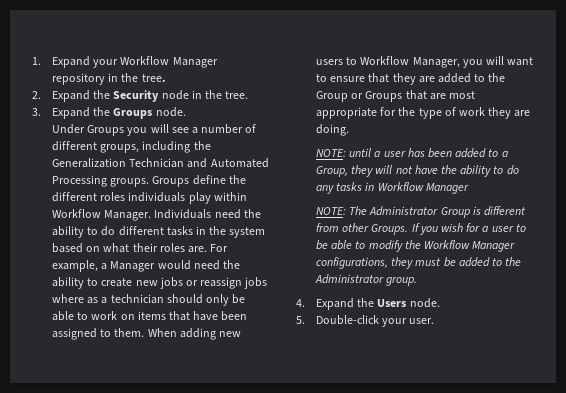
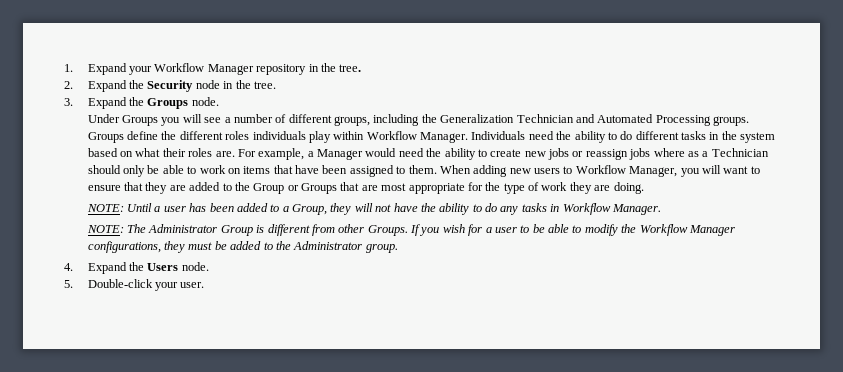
- For example, a Manager would need the ability to create new jobs or reassign jobs where as a technician should only be able to work on items that have been assigned to them.
+ For example, a Manager would need the ability to create new jobs or reassign jobs where as a Technician should only be able to work on items that have been assigned to them.
- NOTE: until a user has been added to a Group, they will not have the ability to do any tasks in Workflow Manager
+ NOTE: Until a user has been added to a Group, they will not have the ability to do any tasks in Workflow Manager.

